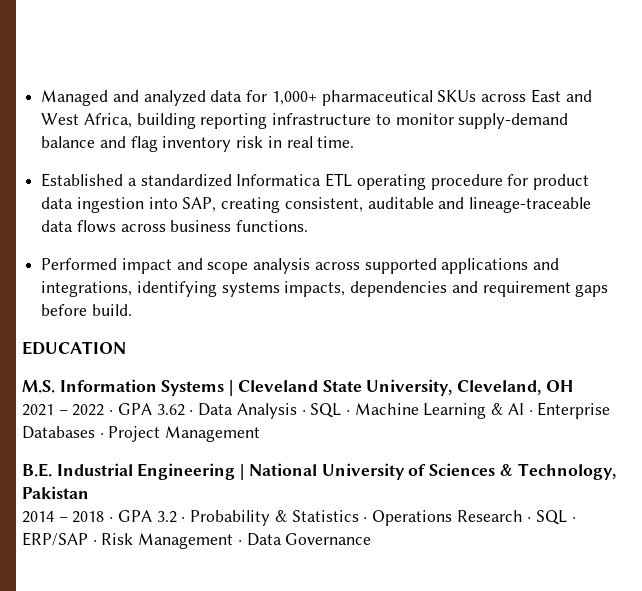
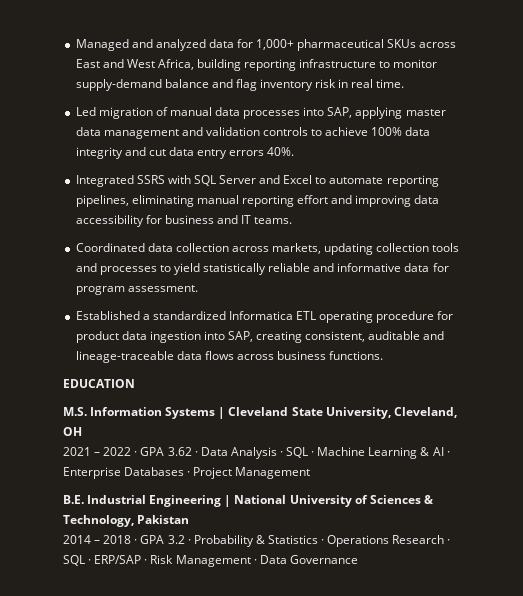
+ Led migration of manual data processes into SAP, applying master data management and validation controls to achieve 100% data integrity and cut data entry errors 40%.
+ Integrated SSRS with SQL Server and Excel to automate reporting pipelines, eliminating manual reporting effort and improving data accessibility for business and IT teams.
+ Coordinated data collection across markets, updating collection tools and processes to yield statistically reliable and informative data for program assessment.
- Performed impact and scope analysis across supported applications and integrations, identifying systems impacts, dependencies and requirement gaps before build.

